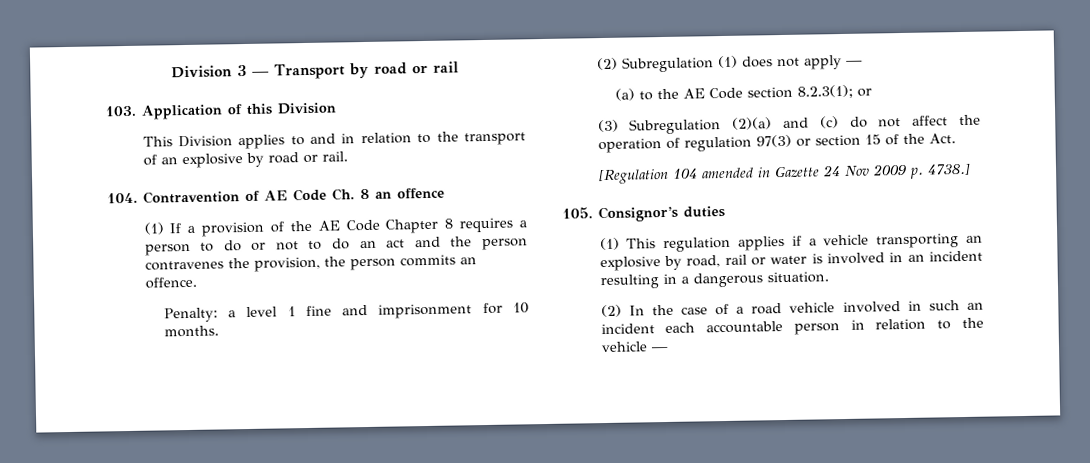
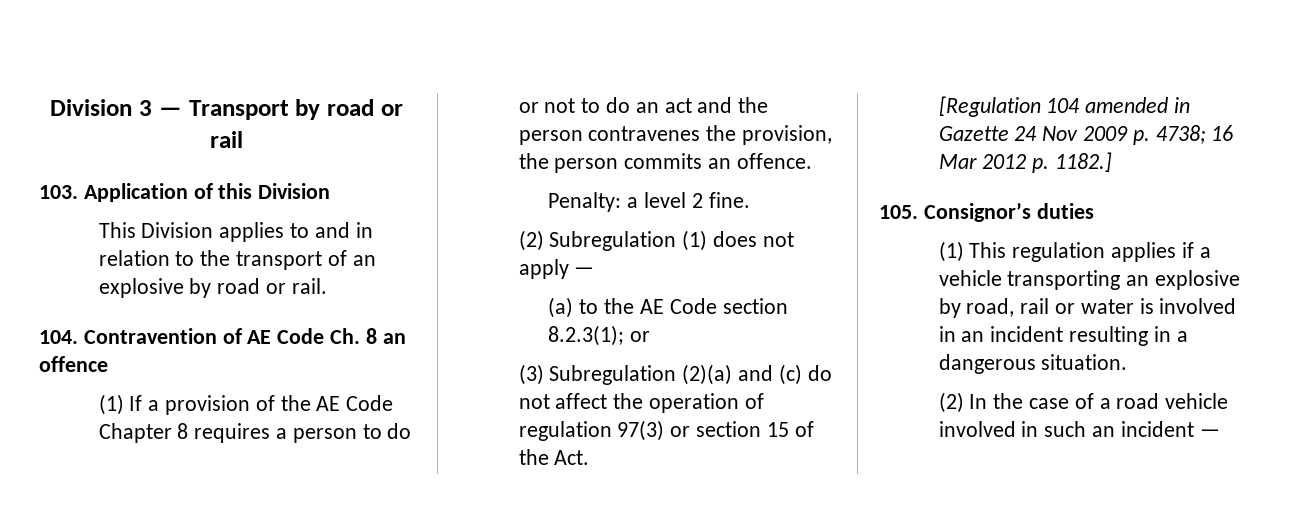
- Penalty: a level 1 fine and imprisonment for 10 months.
+ Penalty: a level 2 fine.
- [Regulation 104 amended in Gazette 24 Nov 2009 p. 4738.]
+ [Regulation 104 amended in Gazette 24 Nov 2009 p. 4738; 16 Mar 2012 p. 1182.]
- (2) In the case of a road vehicle involved in such an incident each accountable person in relation to the vehicle —
+ (2) In the case of a road vehicle involved in such an incident —

